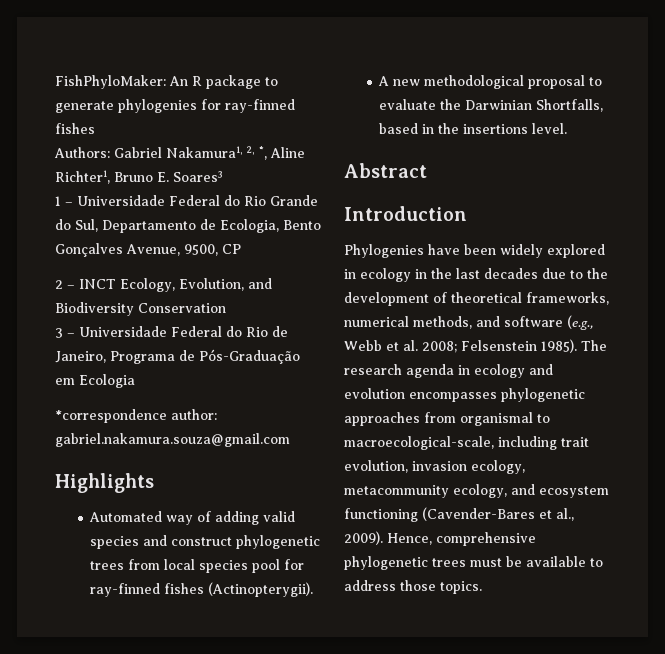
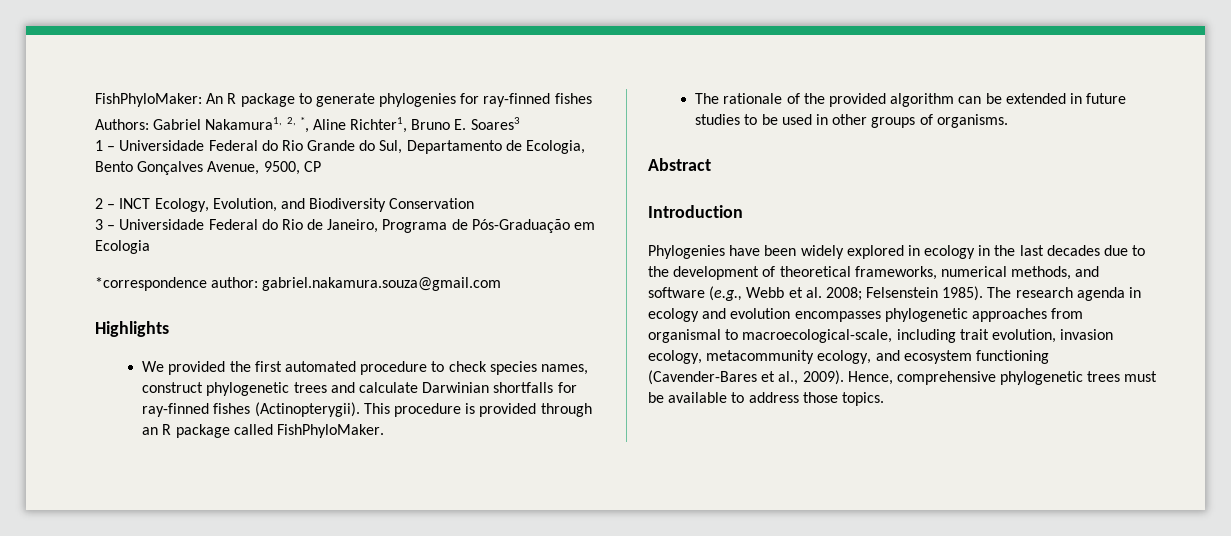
- Automated way of adding valid species and construct phylogenetic trees from local species pool for ray-finned fishes (Actinopterygii).
- A new methodological proposal to evaluate the Darwinian Shortfalls, based in the insertions level.
+ We provided the first automated procedure to check species names, construct phylogenetic trees and calculate Darwinian shortfalls for ray-finned fishes (Actinopterygii). This procedure is provided through an R package called FishPhyloMaker.
+ The rationale of the provided algorithm can be extended in future studies to be used in other groups of organisms.

